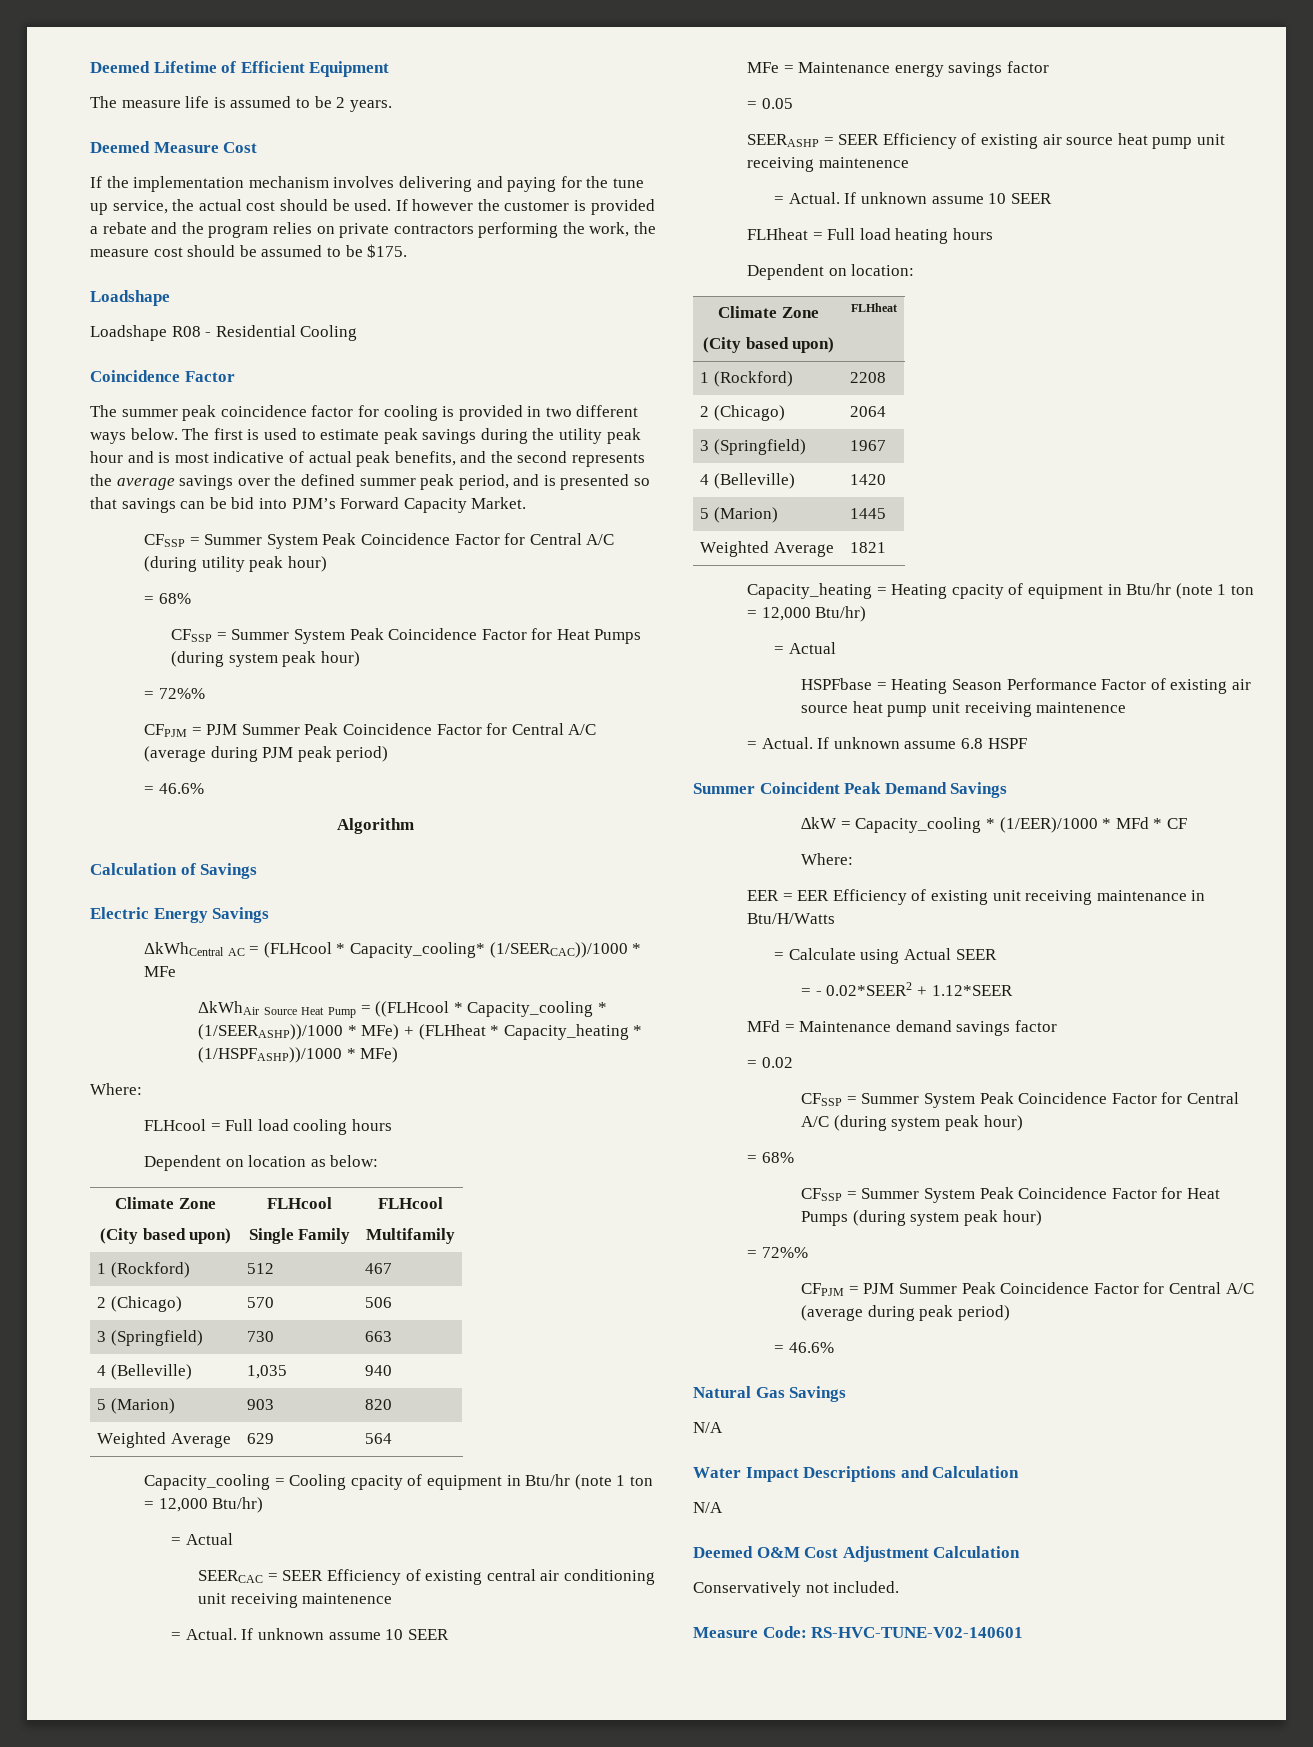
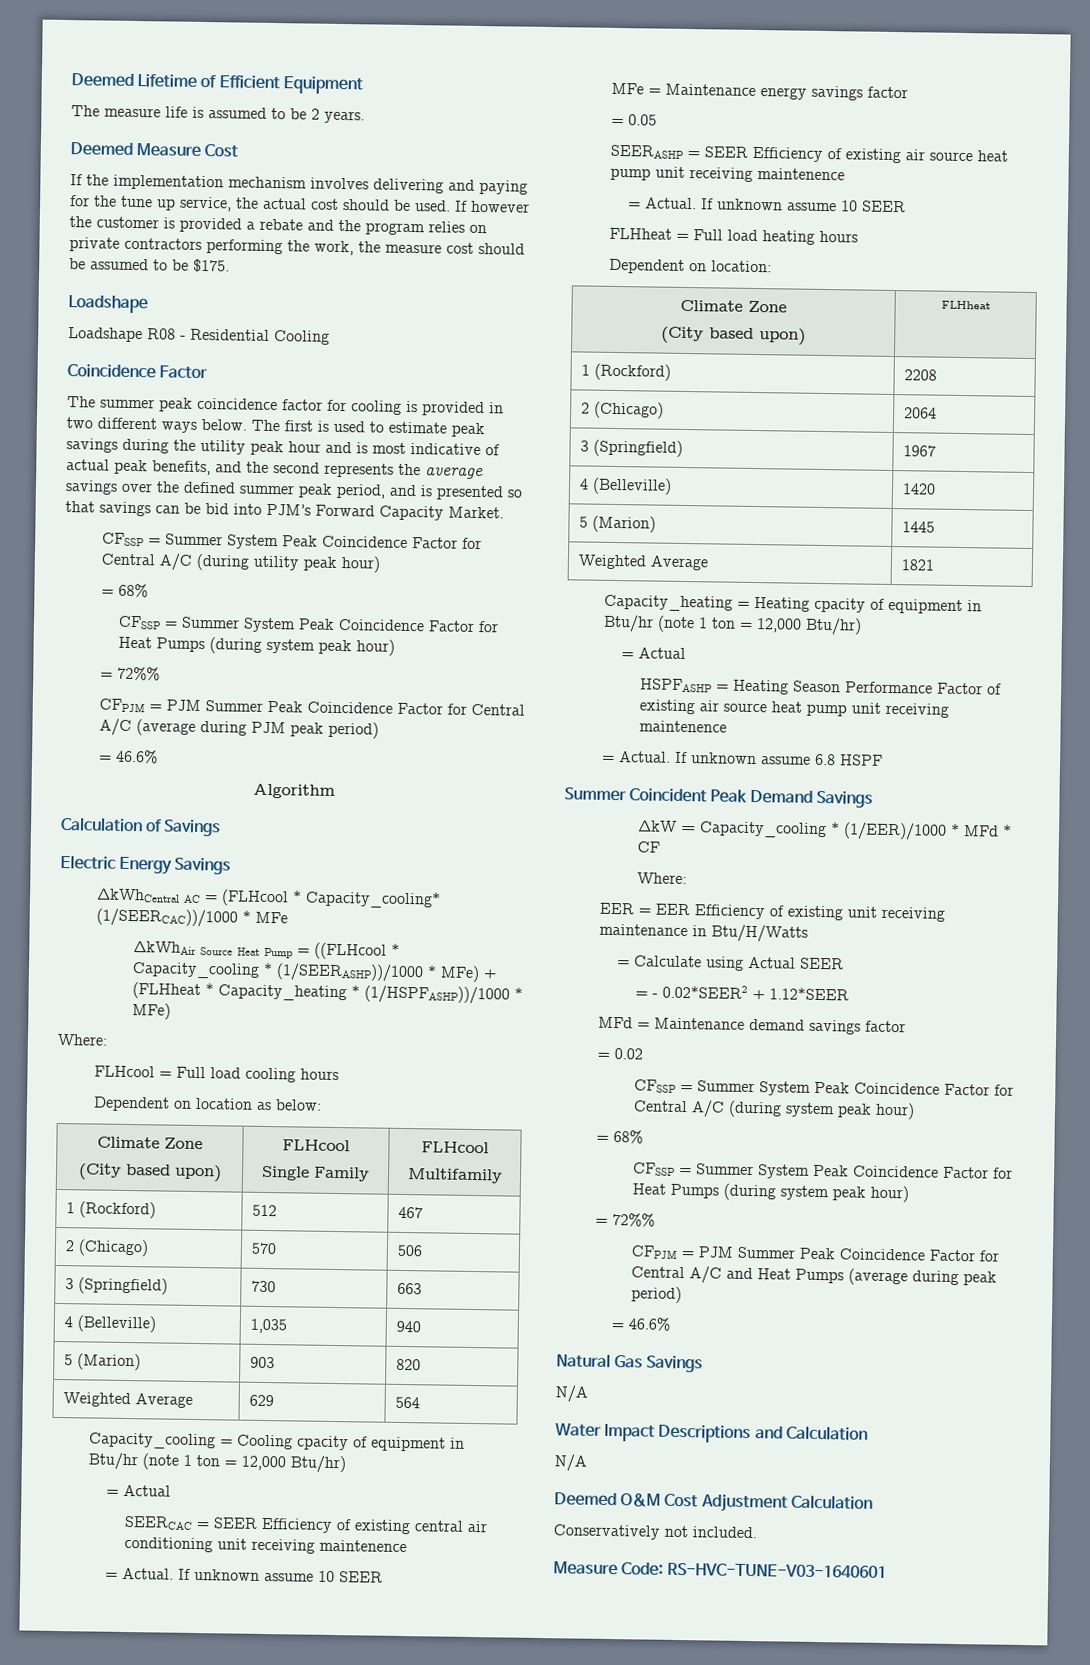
- HSPFbase = Heating Season Performance Factor of existing air source heat pump unit receiving maintenence
+ HSPFASHP = Heating Season Performance Factor of existing air source heat pump unit receiving maintenence
- CFPJM = PJM Summer Peak Coincidence Factor for Central A/C (average during peak period)
+ CFPJM = PJM Summer Peak Coincidence Factor for Central A/C and Heat Pumps (average during peak period)
- Measure Code: RS-HVC-TUNE-V02-140601
+ Measure Code: RS-HVC-TUNE-V03-1640601

